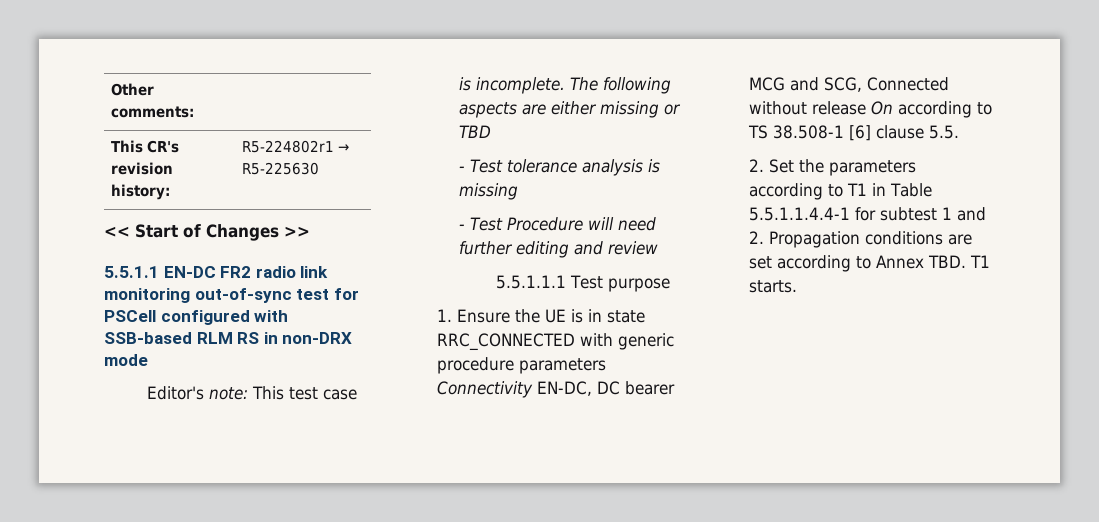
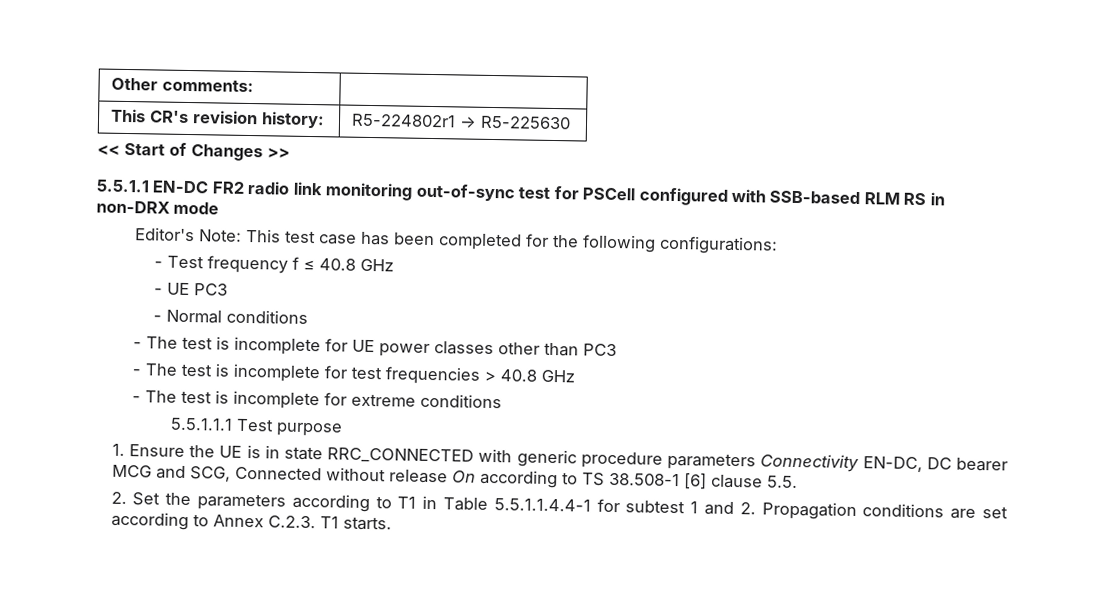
- Editor's note: This test case is incomplete. The following aspects are either missing or TBD
- - Test tolerance analysis is missing
- - Test Procedure will need further editing and review
+ Editor's Note: This test case has been completed for the following configurations:
+ - Test frequency f ≤ 40.8 GHz
+ - UE PC3
+ - Normal conditions
+ - The test is incomplete for UE power classes other than PC3
+ - The test is incomplete for test frequencies > 40.8 GHz
+ - The test is incomplete for extreme conditions
- 2. Set the parameters according to T1 in Table 5.5.1.1.4.4-1 for subtest 1 and 2. Propagation conditions are set according to Annex TBD. T1 starts.
+ 2. Set the parameters according to T1 in Table 5.5.1.1.4.4-1 for subtest 1 and 2. Propagation conditions are set according to Annex C.2.3. T1 starts.

